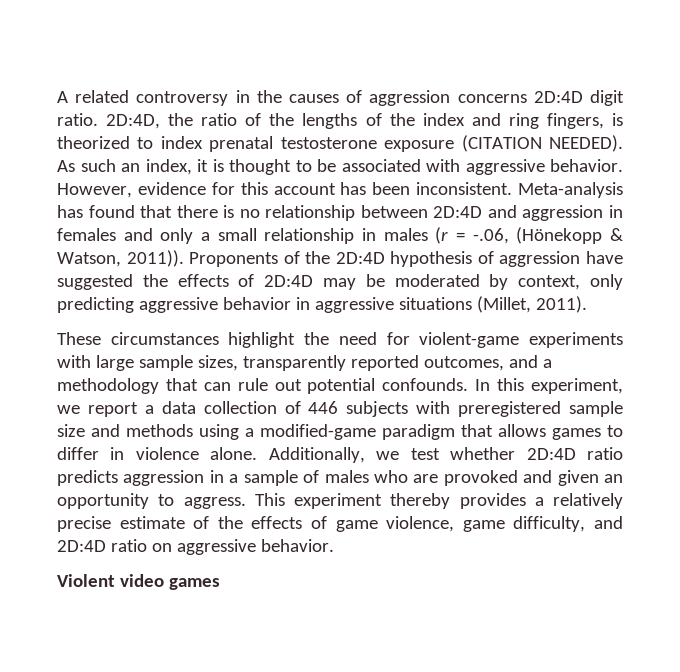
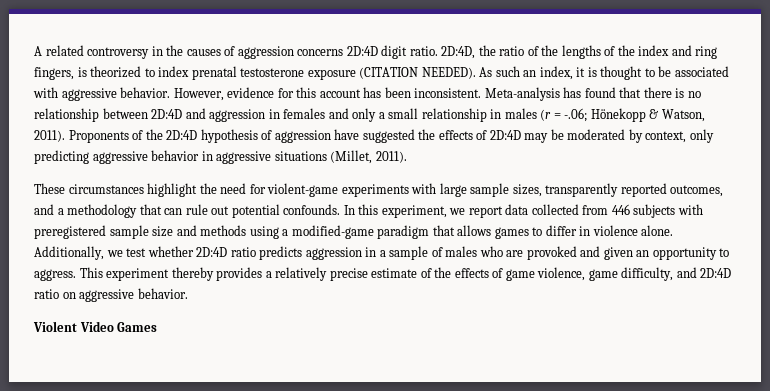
- Meta-analysis has found that there is no relationship between 2D:4D and aggression in females and only a small relationship in males (r = -.06, (Hönekopp & Watson, 2011)).
+ Meta-analysis has found that there is no relationship between 2D:4D and aggression in females and only a small relationship in males (r = -.06; Hönekopp & Watson, 2011).
- In this experiment, we report a data collection of 446 subjects with preregistered sample size and methods using a modified-game paradigm that allows games to differ in violence alone.
+ In this experiment, we report data collected from 446 subjects with preregistered sample size and methods using a modified-game paradigm that allows games to differ in violence alone.
- Violent video games
+ Violent Video Games

